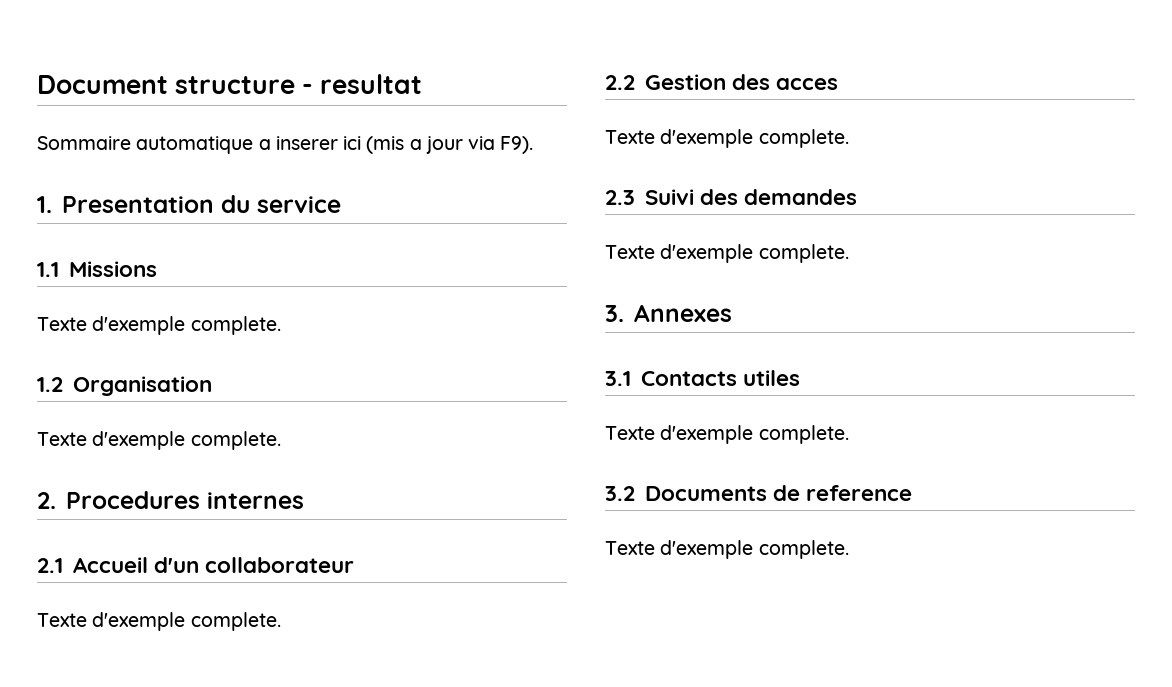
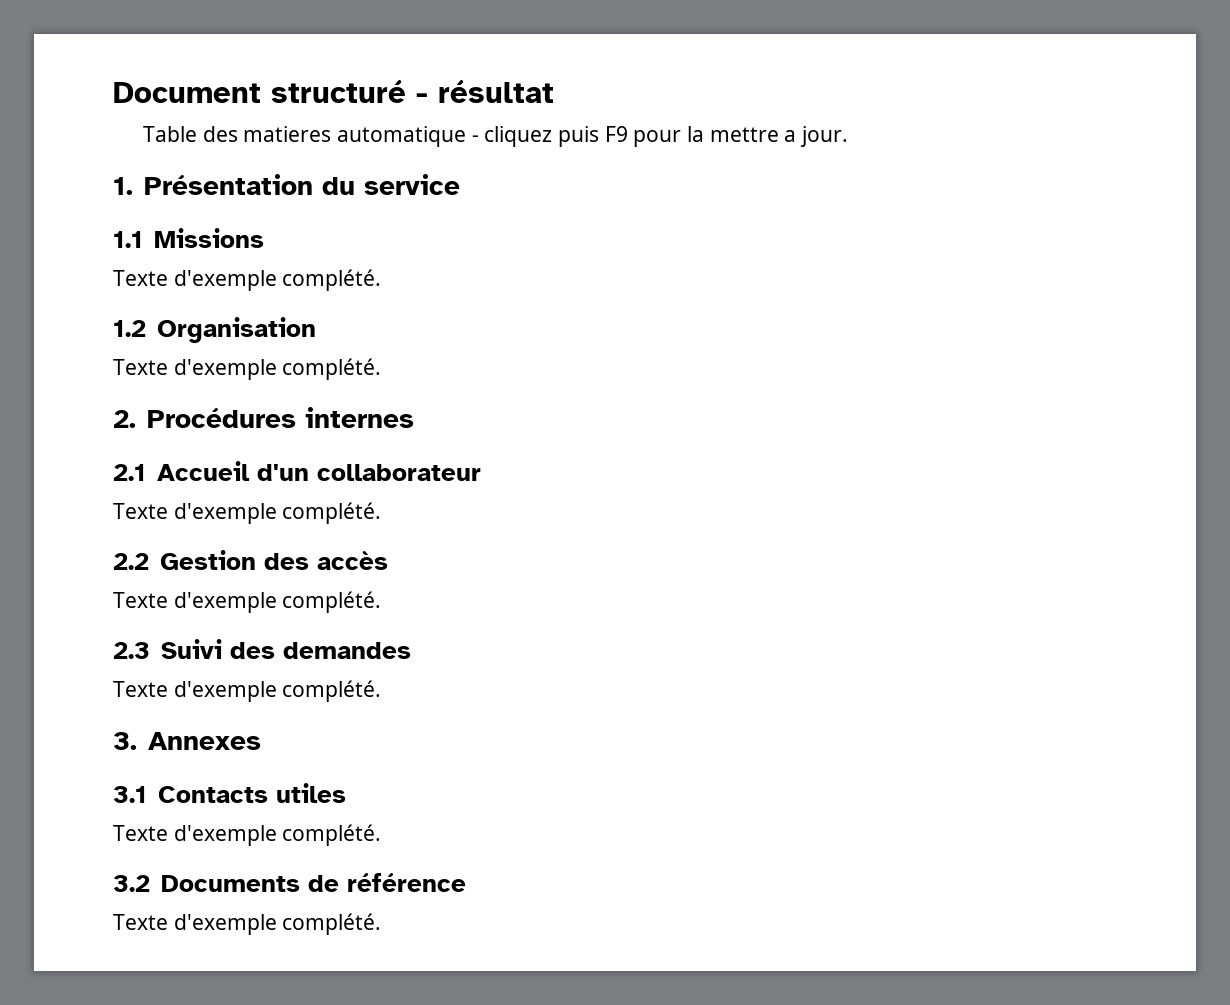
- Document structure - resultat
- Sommaire automatique a inserer ici (mis a jour via F9).
+ Document structuré - résultat
+ Table des matieres automatique - cliquez puis F9 pour la mettre a jour.
- 1. Presentation du service
+ 1. Présentation du service
  1.1 Missions
- Texte d'exemple complete.
+ Texte d'exemple complété.
  1.2 Organisation
- Texte d'exemple complete.
+ Texte d'exemple complété.
- 2. Procedures internes
+ 2. Procédures internes
  2.1 Accueil d'un collaborateur
- Texte d'exemple complete.
+ Texte d'exemple complété.
- 2.2 Gestion des acces
- Texte d'exemple complete.
+ 2.2 Gestion des accès
+ Texte d'exemple complété.
  2.3 Suivi des demandes
- Texte d'exemple complete.
+ Texte d'exemple complété.
  3.1 Contacts utiles
- Texte d'exemple complete.
+ Texte d'exemple complété.
- 3.2 Documents de reference
- Texte d'exemple complete.
+ 3.2 Documents de référence
+ Texte d'exemple complété.

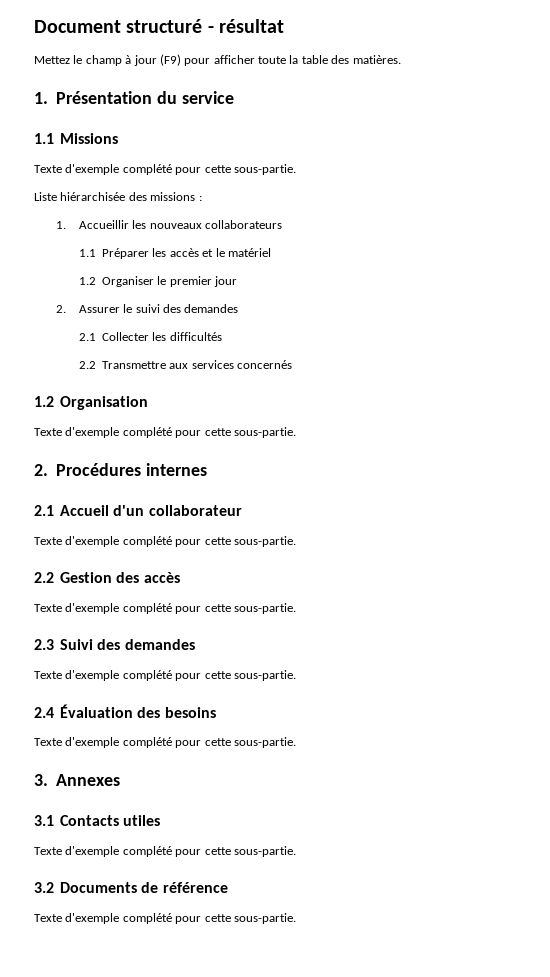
- Table des matieres automatique - cliquez puis F9 pour la mettre a jour.
+ Mettez le champ à jour (F9) pour afficher toute la table des matières.
  1.1 Missions
- Texte d'exemple complété.
+ Texte d'exemple complété pour cette sous-partie.
+ Liste hiérarchisée des missions :
+ 1. Accueillir les nouveaux collaborateurs
+ 1.1 Préparer les accès et le matériel
+ 1.2 Organiser le premier jour
+ 2. Assurer le suivi des demandes
+ 2.1 Collecter les difficultés
+ 2.2 Transmettre aux services concernés
  1.2 Organisation
- Texte d'exemple complété.
+ Texte d'exemple complété pour cette sous-partie.
  2.1 Accueil d'un collaborateur
- Texte d'exemple complété.
+ Texte d'exemple complété pour cette sous-partie.
  2.2 Gestion des accès
- Texte d'exemple complété.
+ Texte d'exemple complété pour cette sous-partie.
  2.3 Suivi des demandes
- Texte d'exemple complété.
+ Texte d'exemple complété pour cette sous-partie.
+ 2.4 Évaluation des besoins
+ Texte d'exemple complété pour cette sous-partie.
  3.1 Contacts utiles
- Texte d'exemple complété.
+ Texte d'exemple complété pour cette sous-partie.
  3.2 Documents de référence
- Texte d'exemple complété.
+ Texte d'exemple complété pour cette sous-partie.

